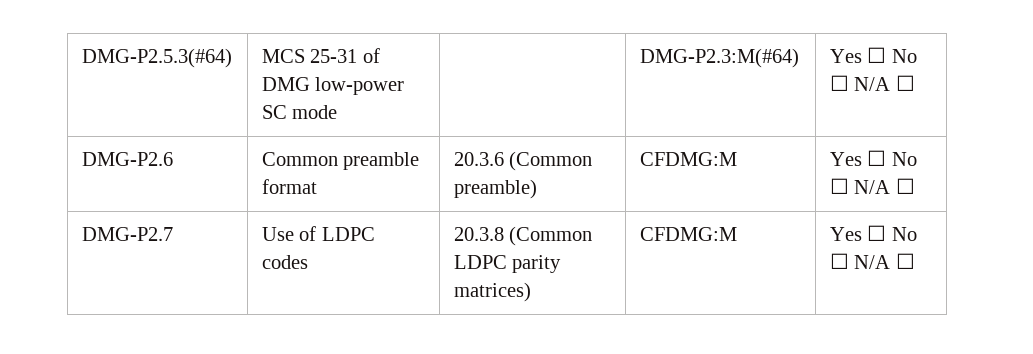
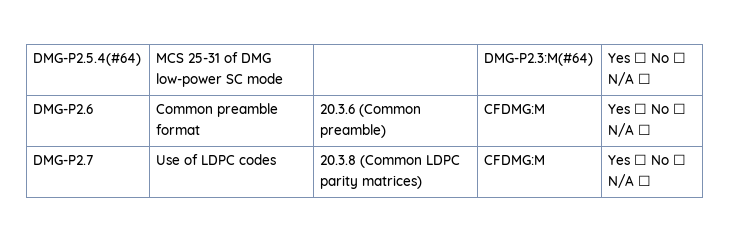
- DMG-P2.5.3(#64) | MCS 25-31 of DMG low-power SC mode | | DMG-P2.3:M(#64) | Yes ☐ No ☐ N/A ☐
+ DMG-P2.5.4(#64) | MCS 25-31 of DMG low-power SC mode | | DMG-P2.3:M(#64) | Yes ☐ No ☐ N/A ☐

